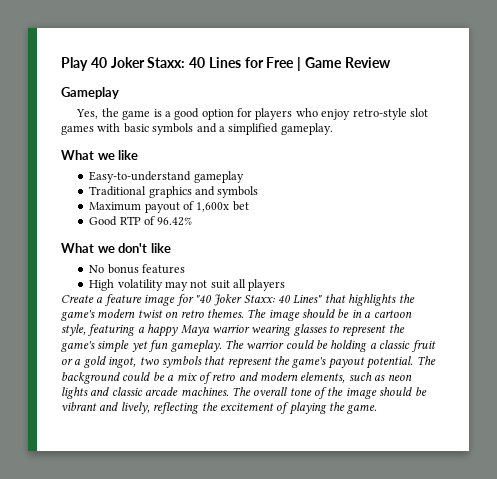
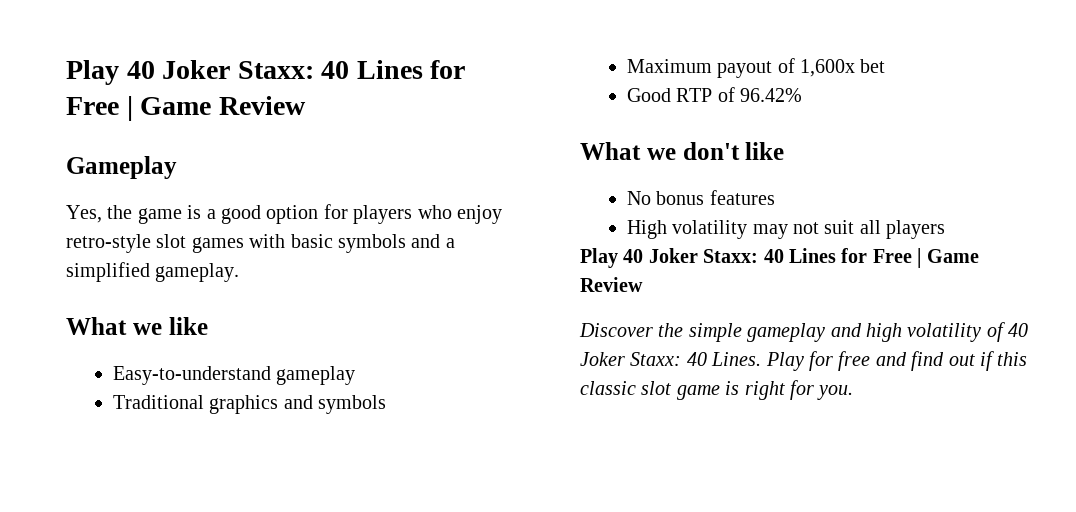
  High volatility may not suit all players
- Create a feature image for "40 Joker Staxx: 40 Lines" that highlights the game's modern twist on retro themes. The image should be in a cartoon style, featuring a happy Maya warrior wearing glasses to represent the game's simple yet fun gameplay. The warrior could be holding a classic fruit or a gold ingot, two symbols that represent the game's payout potential. The background could be a mix of retro and modern elements, such as neon lights and classic arcade machines. The overall tone of the image should be vibrant and lively, reflecting the excitement of playing the game.
+ Play 40 Joker Staxx: 40 Lines for Free | Game Review
+ Discover the simple gameplay and high volatility of 40 Joker Staxx: 40 Lines. Play for free and find out if this classic slot game is right for you.

